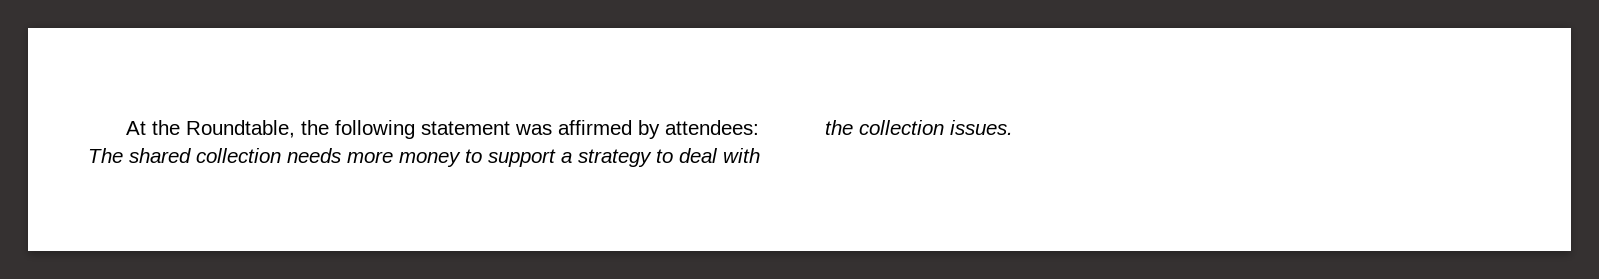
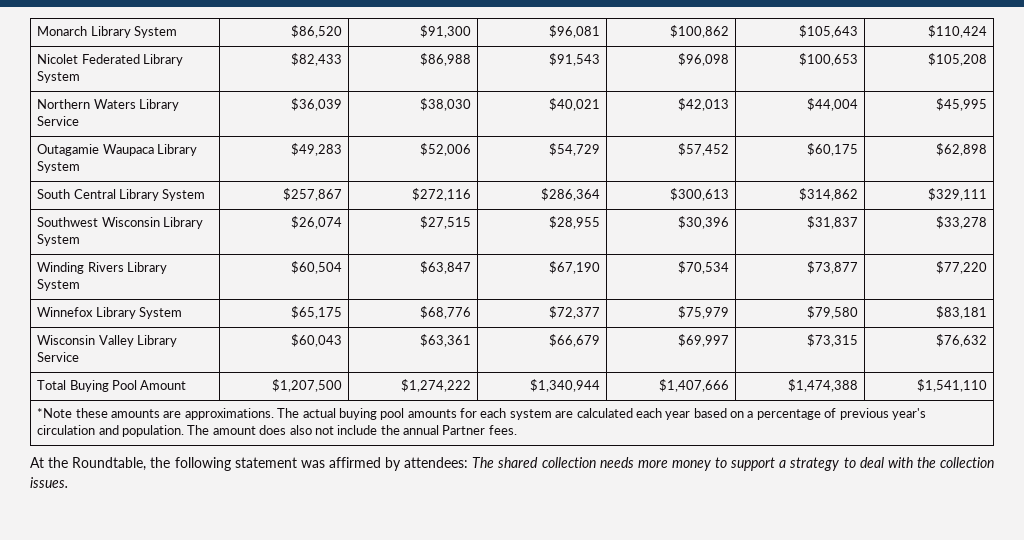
+ Monarch Library System | $86,520 | $91,300 | $96,081 | $100,862 | $105,643 | $110,424
+ Nicolet Federated Library System | $82,433 | $86,988 | $91,543 | $96,098 | $100,653 | $105,208
+ Northern Waters Library Service | $36,039 | $38,030 | $40,021 | $42,013 | $44,004 | $45,995
+ Outagamie Waupaca Library System | $49,283 | $52,006 | $54,729 | $57,452 | $60,175 | $62,898
+ South Central Library System | $257,867 | $272,116 | $286,364 | $300,613 | $314,862 | $329,111
+ Southwest Wisconsin Library System | $26,074 | $27,515 | $28,955 | $30,396 | $31,837 | $33,278
+ Winding Rivers Library System | $60,504 | $63,847 | $67,190 | $70,534 | $73,877 | $77,220
+ Winnefox Library System | $65,175 | $68,776 | $72,377 | $75,979 | $79,580 | $83,181
+ Wisconsin Valley Library Service | $60,043 | $63,361 | $66,679 | $69,997 | $73,315 | $76,632
+ Total Buying Pool Amount | $1,207,500 | $1,274,222 | $1,340,944 | $1,407,666 | $1,474,388 | $1,541,110
+ *Note these amounts are approximations. The actual buying pool amounts for each system are calculated each year based on a percentage of previous year's circulation and population. The amount does also not include the annual Partner fees.

